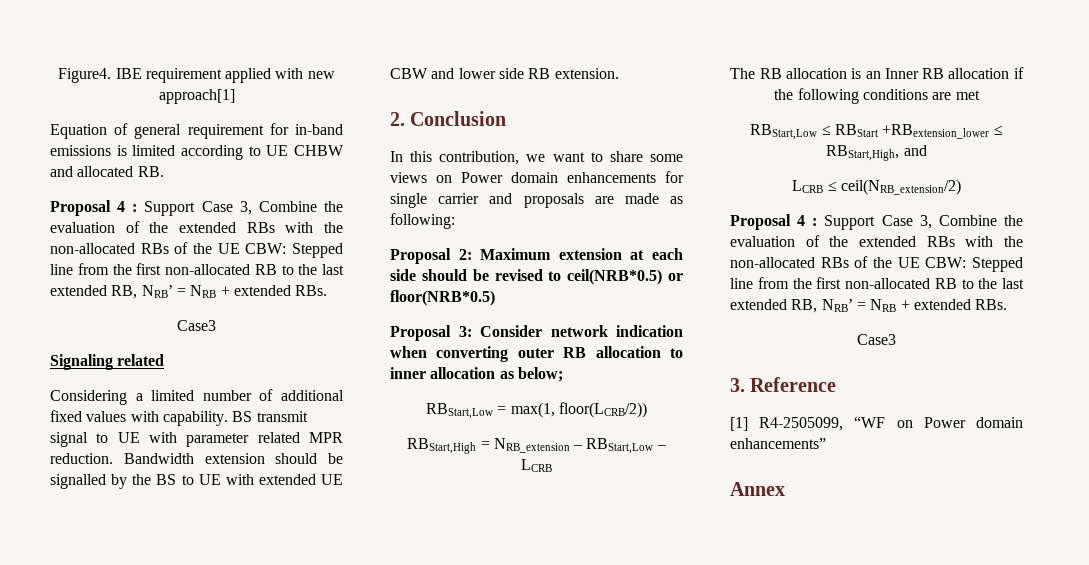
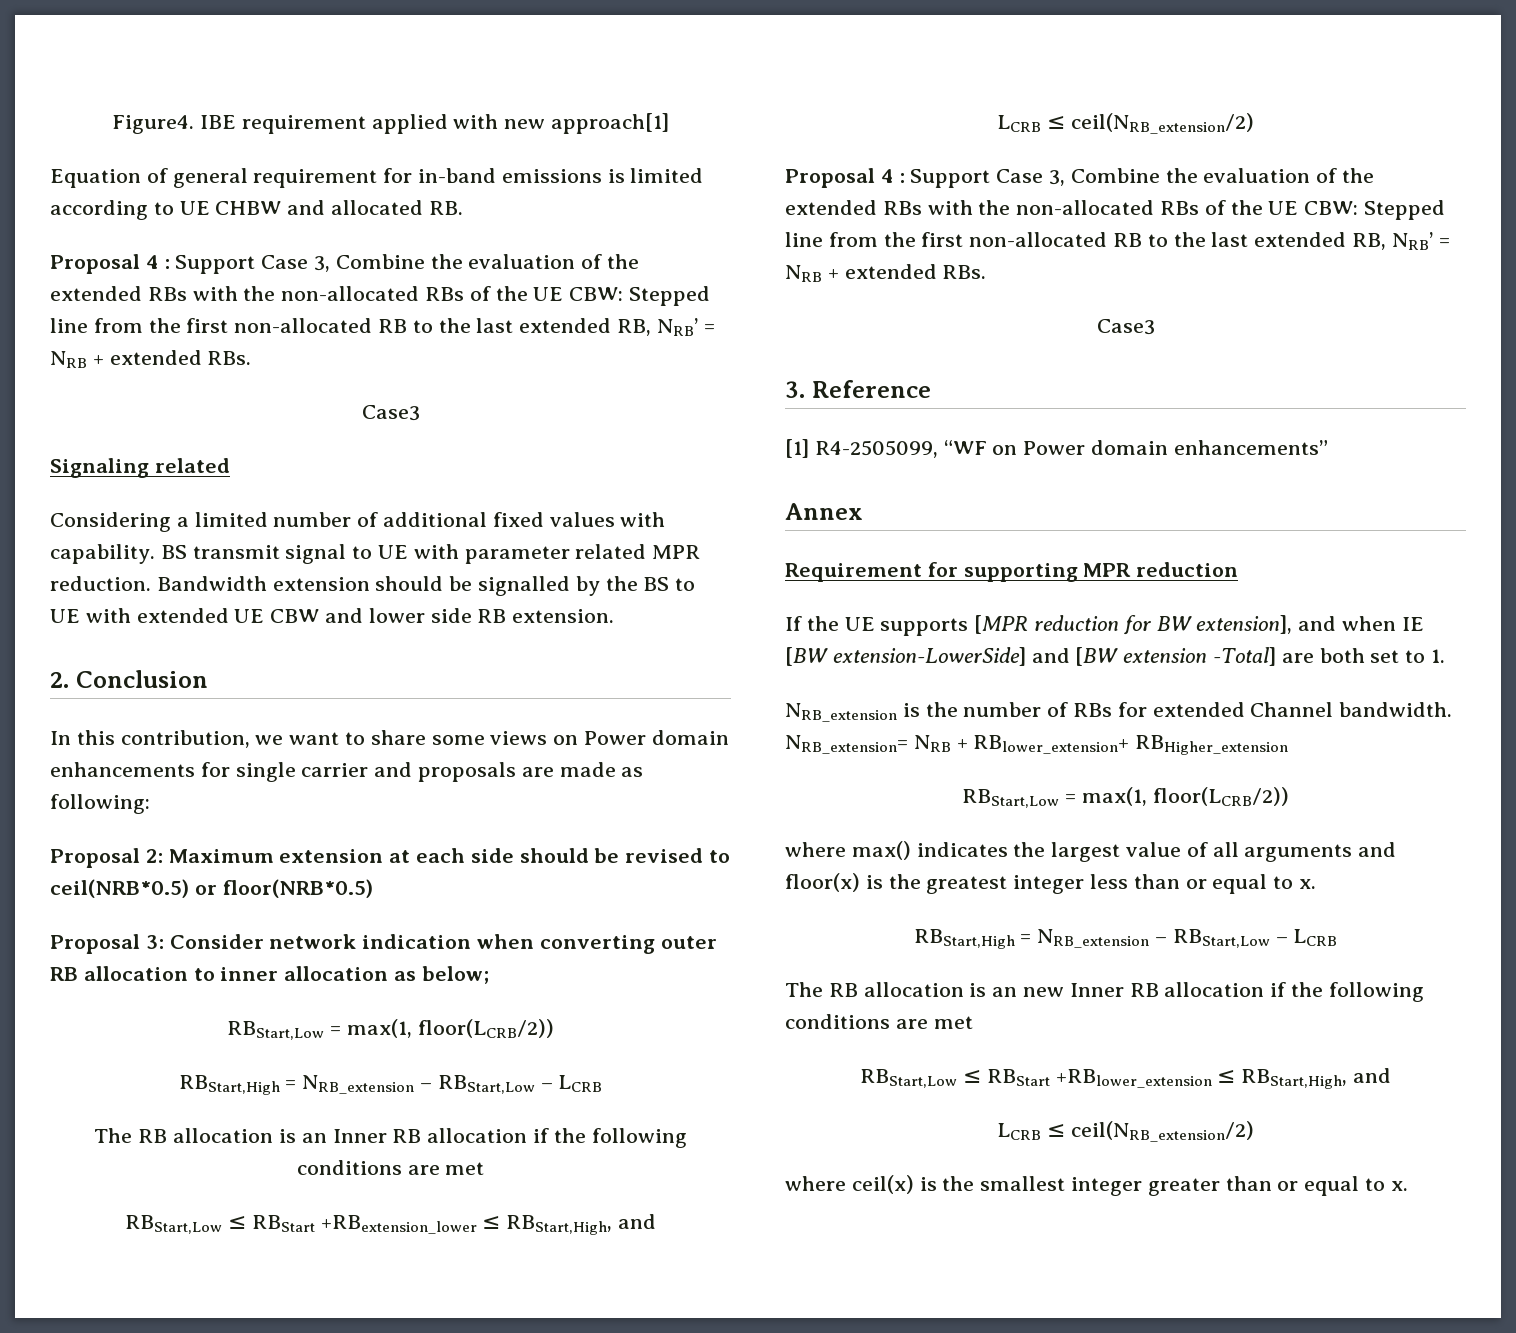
+ Requirement for supporting MPR reduction
+ If the UE supports [MPR reduction for BW extension], and when IE [BW extension-LowerSide] and [BW extension -Total] are both set to 1.
+ NRB_extension is the number of RBs for extended Channel bandwidth. NRB_extension= NRB + RBlower_extension+ RBHigher_extension
+ RBStart,Low = max(1, floor(LCRB/2))
+ where max() indicates the largest value of all arguments and floor(x) is the greatest integer less than or equal to x.
+ RBStart,High = NRB_extension – RBStart,Low – LCRB
+ The RB allocation is an new Inner RB allocation if the following conditions are met
+ RBStart,Low ≤ RBStart +RBlower_extension ≤ RBStart,High, and
+ LCRB ≤ ceil(NRB_extension/2)
+ where ceil(x) is the smallest integer greater than or equal to x.

